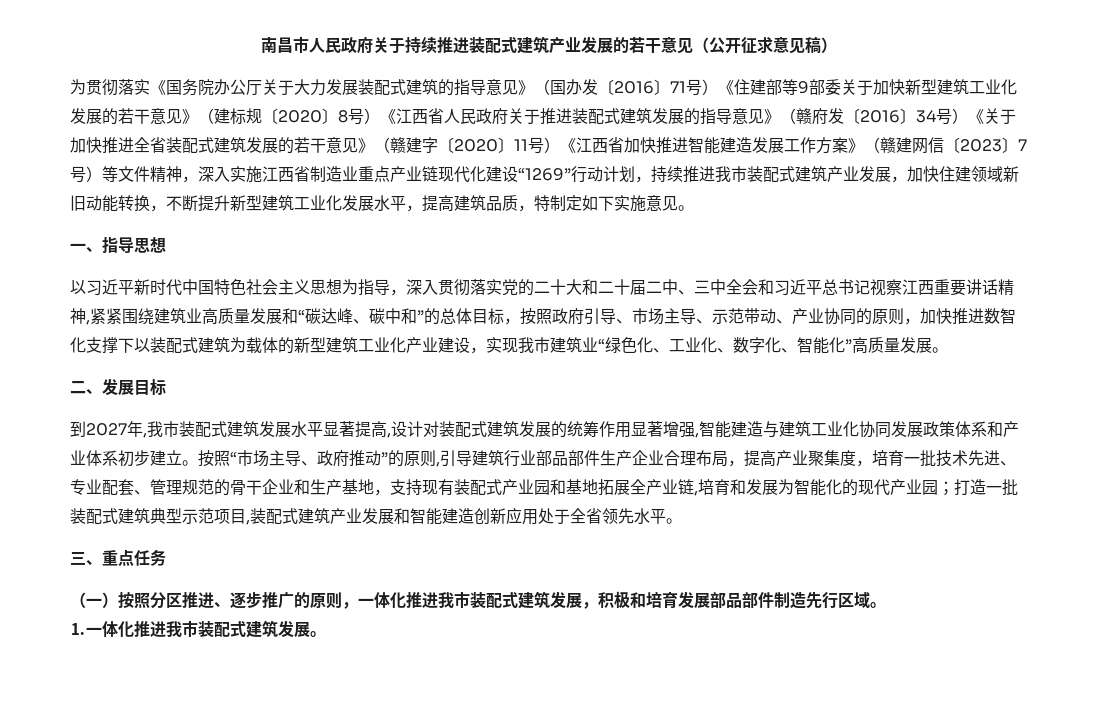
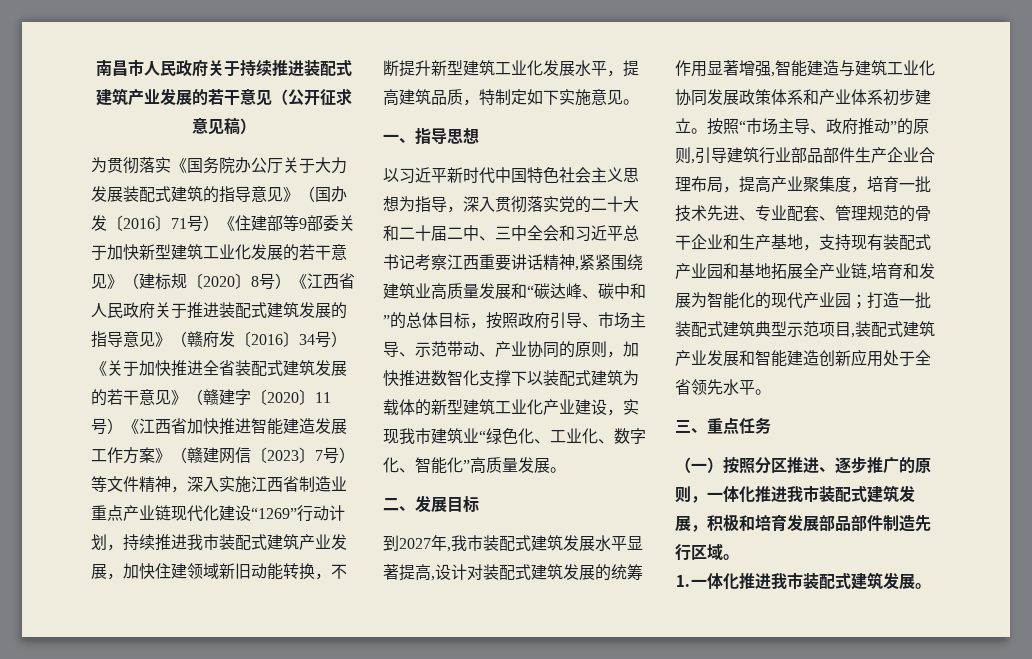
- 以习近平新时代中国特色社会主义思想为指导，深入贯彻落实党的二十大和二十届二中、三中全会和习近平总书记视察江西重要讲话精神,紧紧围绕建筑业高质量发展和“碳达峰、碳中和”的总体目标，按照政府引导、市场主导、示范带动、产业协同的原则，加快推进数智化支撑下以装配式建筑为载体的新型建筑工业化产业建设，实现我市建筑业“绿色化、工业化、数字化、智能化”高质量发展。
+ 以习近平新时代中国特色社会主义思想为指导，深入贯彻落实党的二十大和二十届二中、三中全会和习近平总书记考察江西重要讲话精神,紧紧围绕建筑业高质量发展和“碳达峰、碳中和”的总体目标，按照政府引导、市场主导、示范带动、产业协同的原则，加快推进数智化支撑下以装配式建筑为载体的新型建筑工业化产业建设，实现我市建筑业“绿色化、工业化、数字化、智能化”高质量发展。

